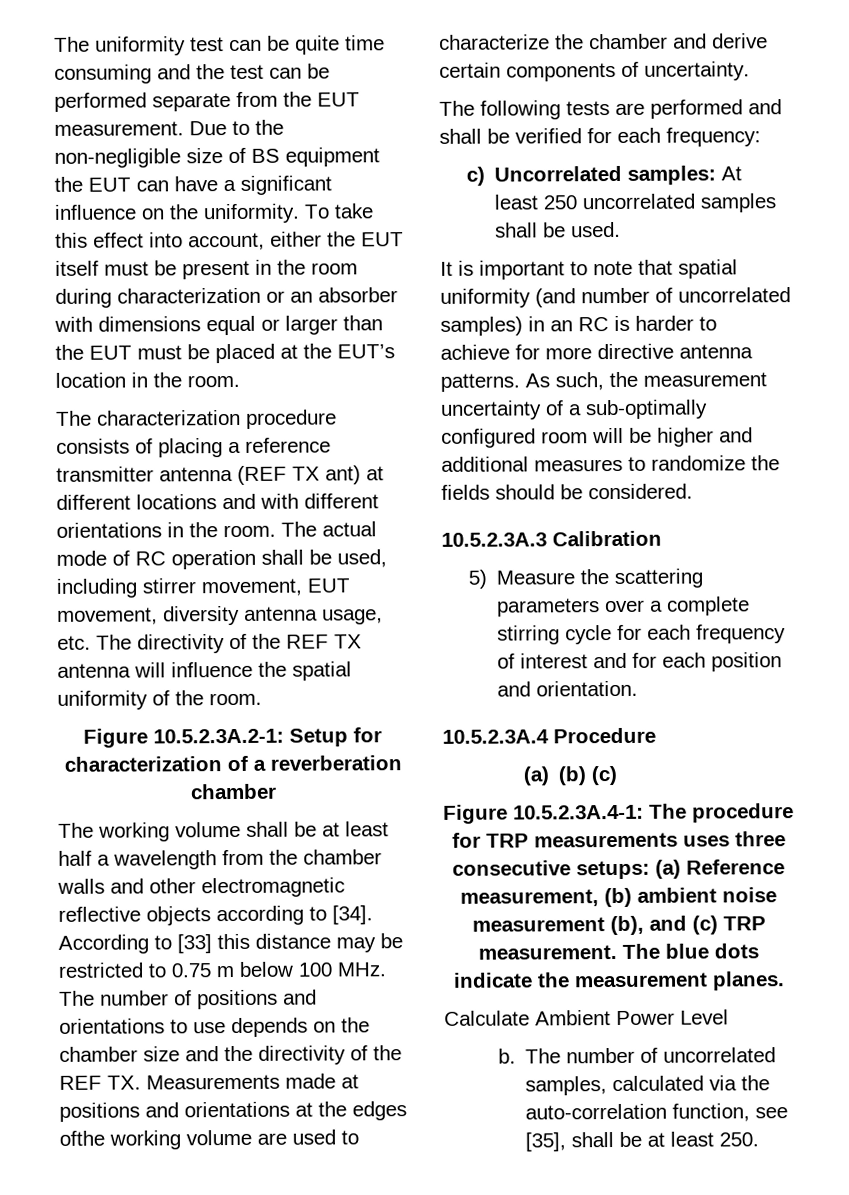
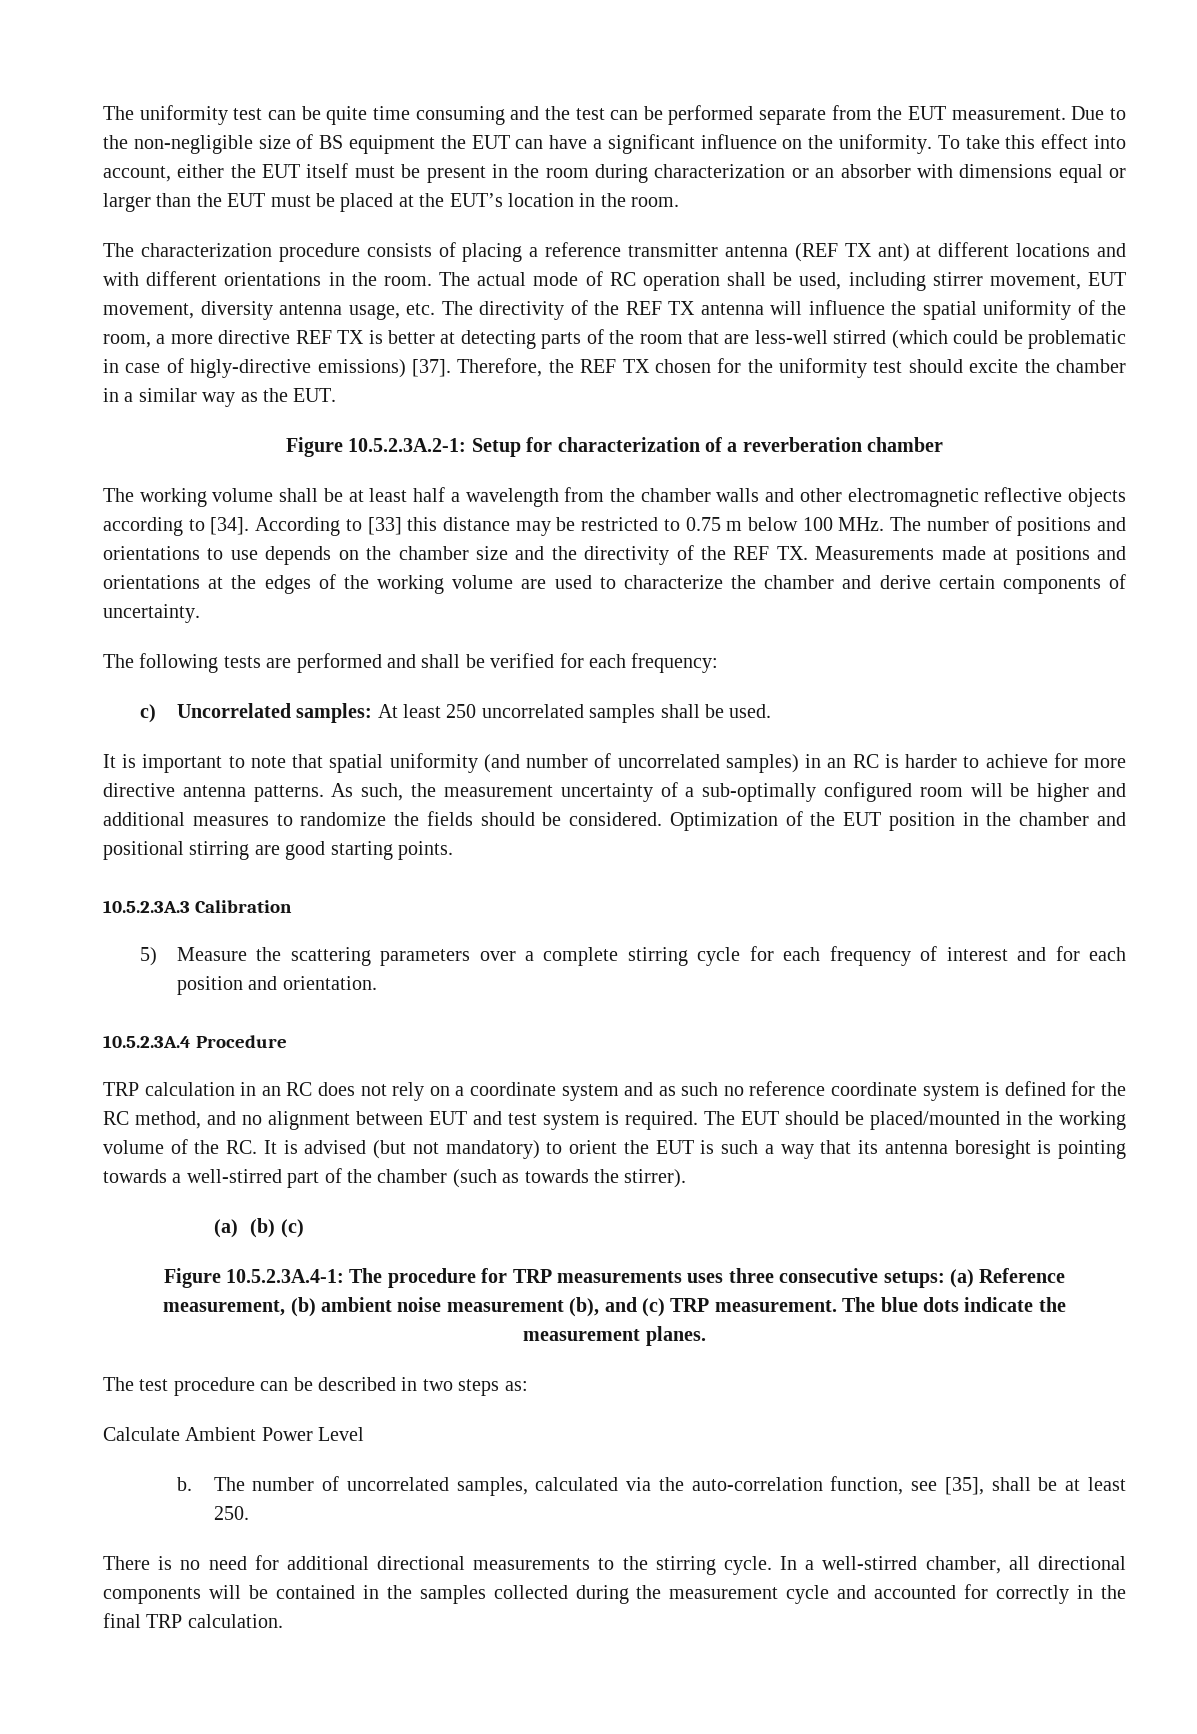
- The actual mode of RC operation shall be used, including stirrer movement, EUT movement, diversity antenna usage, etc. The directivity of the REF TX antenna will influence the spatial uniformity of the room.
+ The actual mode of RC operation shall be used, including stirrer movement, EUT movement, diversity antenna usage, etc. The directivity of the REF TX antenna will influence the spatial uniformity of the room, a more directive REF TX is better at detecting parts of the room that are less-well stirred (which could be problematic in case of higly-directive emissions) [37]. Therefore, the REF TX chosen for the uniformity test should excite the chamber in a similar way as the EUT.
- According to [33] this distance may be restricted to 0.75 m below 100 MHz. The number of positions and orientations to use depends on the chamber size and the directivity of the REF TX. Measurements made at positions and orientations at the edges ofthe working volume are used to characterize the chamber and derive certain components of uncertainty.
+ According to [33] this distance may be restricted to 0.75 m below 100 MHz. The number of positions and orientations to use depends on the chamber size and the directivity of the REF TX. Measurements made at positions and orientations at the edges of the working volume are used to characterize the chamber and derive certain components of uncertainty.
+ Optimization of the EUT position in the chamber and positional stirring are good starting points.
+ TRP calculation in an RC does not rely on a coordinate system and as such no reference coordinate system is defined for the RC method, and no alignment between EUT and test system is required. The EUT should be placed/mounted in the working volume of the RC. It is advised (but not mandatory) to orient the EUT is such a way that its antenna boresight is pointing towards a well-stirred part of the chamber (such as towards the stirrer).
+ The test procedure can be described in two steps as:
+ There is no need for additional directional measurements to the stirring cycle. In a well-stirred chamber, all directional components will be contained in the samples collected during the measurement cycle and accounted for correctly in the final TRP calculation.

